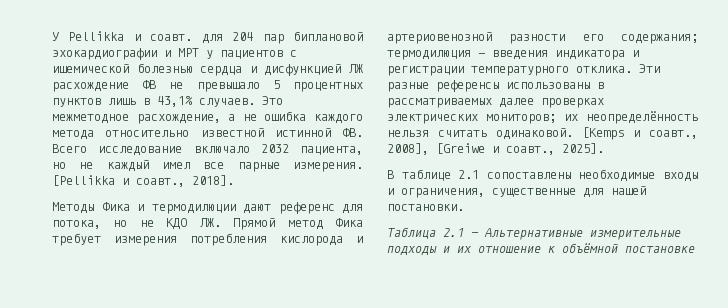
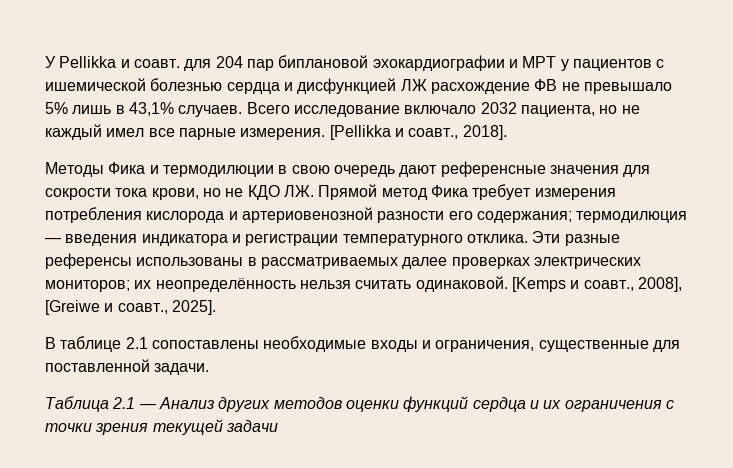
- У Pellikka и соавт. для 204 пар биплановой эхокардиографии и МРТ у пациентов с ишемической болезнью сердца и дисфункцией ЛЖ расхождение ФВ не превышало 5 процентных пунктов лишь в 43,1% случаев.
+ У Pellikka и соавт. для 204 пар биплановой эхокардиографии и МРТ у пациентов с ишемической болезнью сердца и дисфункцией ЛЖ расхождение ФВ не превышало 5% лишь в 43,1% случаев.
- Это межметодное расхождение, а не ошибка каждого метода относительно известной истинной ФВ. Всего исследование включало 2032 пациента, но не каждый имел все парные измерения.
+ Всего исследование включало 2032 пациента, но не каждый имел все парные измерения.
- Методы Фика и термодилюции дают референс для потока, но не КДО ЛЖ. Прямой метод Фика требует измерения потребления кислорода и артериовенозной разности его содержания; термодилюция — введения индикатора и регистрации температурного отклика.
+ Методы Фика и термодилюции в свою очередь дают референсные значения для сокрости тока крови, но не КДО ЛЖ. Прямой метод Фика требует измерения потребления кислорода и артериовенозной разности его содержания; термодилюция — введения индикатора и регистрации температурного отклика.
- В таблице 2.1 сопоставлены необходимые входы и ограничения, существенные для нашей постановки.
+ В таблице 2.1 сопоставлены необходимые входы и ограничения, существенные для поставленной задачи.
- Таблица 2.1 — Альтернативные измерительные подходы и их отношение к объёмной постановке
+ Таблица 2.1 — Анализ других методов оценки функций сердца и их ограничения с точки зрения текущей задачи

